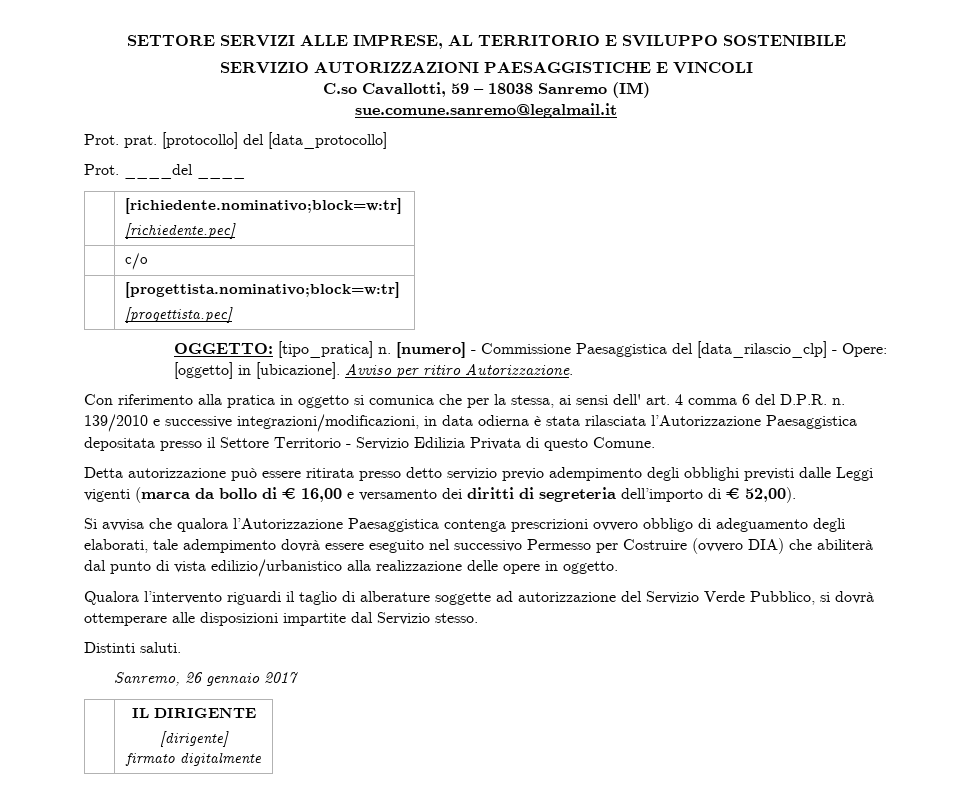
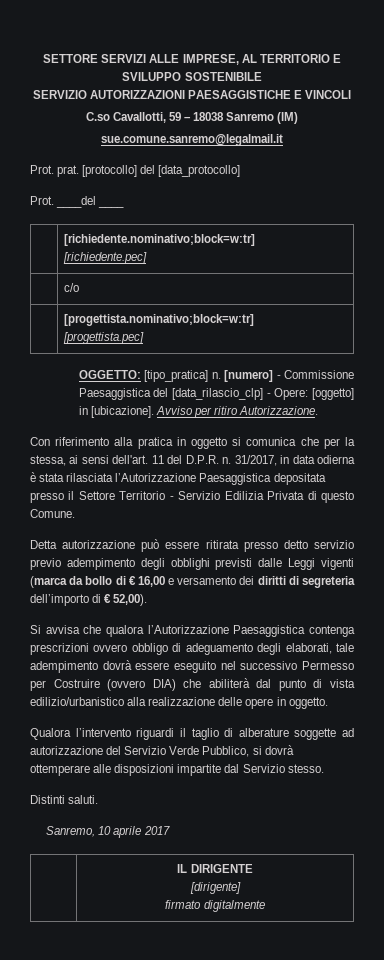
- Con riferimento alla pratica in oggetto si comunica che per la stessa, ai sensi dell' art. 4 comma 6 del D.P.R. n. 139/2010 e successive integrazioni/modificazioni, in data odierna è stata rilasciata l’Autorizzazione Paesaggistica depositata presso il Settore Territorio - Servizio Edilizia Privata di questo Comune.
+ Con riferimento alla pratica in oggetto si comunica che per la stessa, ai sensi dell'art. 11 del D.P.R. n. 31/2017, in data odierna è stata rilasciata l’Autorizzazione Paesaggistica depositata presso il Settore Territorio - Servizio Edilizia Privata di questo Comune.
- Sanremo, 26 gennaio 2017
+ Sanremo, 10 aprile 2017

